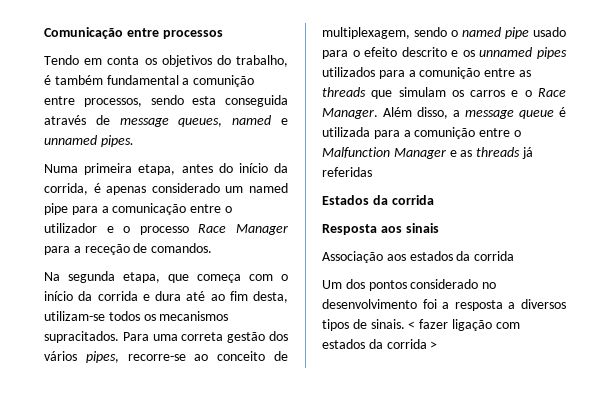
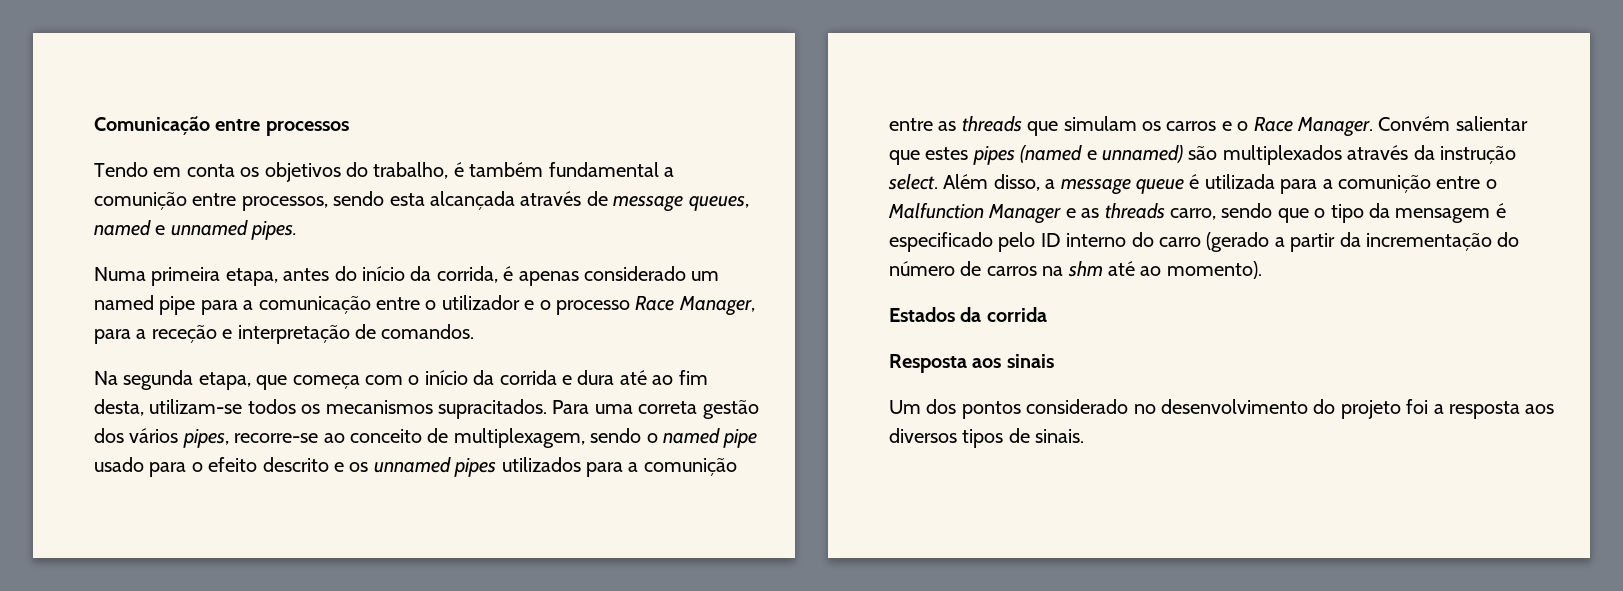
- Tendo em conta os objetivos do trabalho, é também fundamental a comunição entre processos, sendo esta conseguida através de message queues, named e unnamed pipes.
+ Tendo em conta os objetivos do trabalho, é também fundamental a comunição entre processos, sendo esta alcançada através de message queues, named e unnamed pipes.
- Numa primeira etapa, antes do início da corrida, é apenas considerado um named pipe para a comunicação entre o utilizador e o processo Race Manager para a receção de comandos.
+ Numa primeira etapa, antes do início da corrida, é apenas considerado um named pipe para a comunicação entre o utilizador e o processo Race Manager, para a receção e interpretação de comandos.
+ Convém salientar que estes pipes (named e unnamed) são multiplexados através da instrução select.
- Além disso, a message queue é utilizada para a comunição entre o Malfunction Manager e as threads já referidas
+ Além disso, a message queue é utilizada para a comunição entre o Malfunction Manager e as threads carro, sendo que o tipo da mensagem é especificado pelo ID interno do carro (gerado a partir da incrementação do número de carros na shm até ao momento).
- Associação aos estados da corrida
- Um dos pontos considerado no desenvolvimento foi a resposta a diversos tipos de sinais. < fazer ligação com estados da corrida >
+ Um dos pontos considerado no desenvolvimento do projeto foi a resposta aos diversos tipos de sinais.

